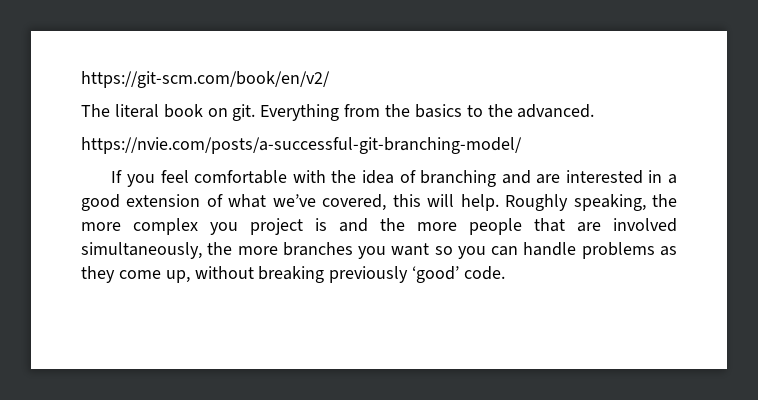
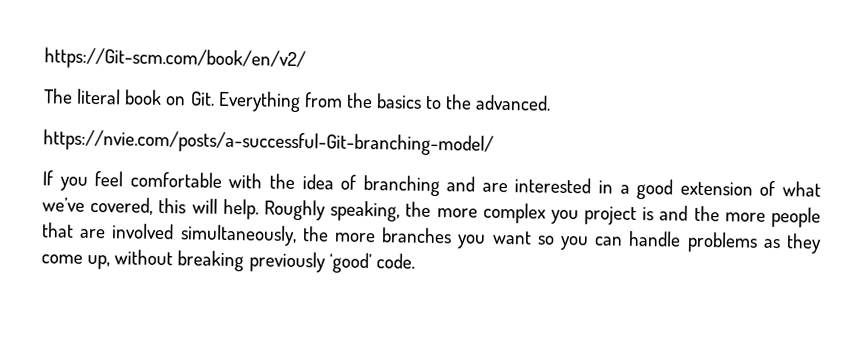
- https://git-scm.com/book/en/v2/
+ https://Git-scm.com/book/en/v2/
- The literal book on git. Everything from the basics to the advanced.
+ The literal book on Git. Everything from the basics to the advanced.
- https://nvie.com/posts/a-successful-git-branching-model/
+ https://nvie.com/posts/a-successful-Git-branching-model/

